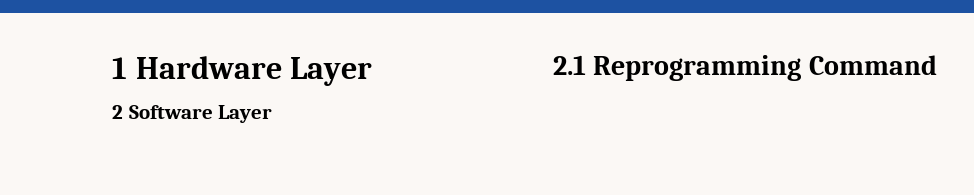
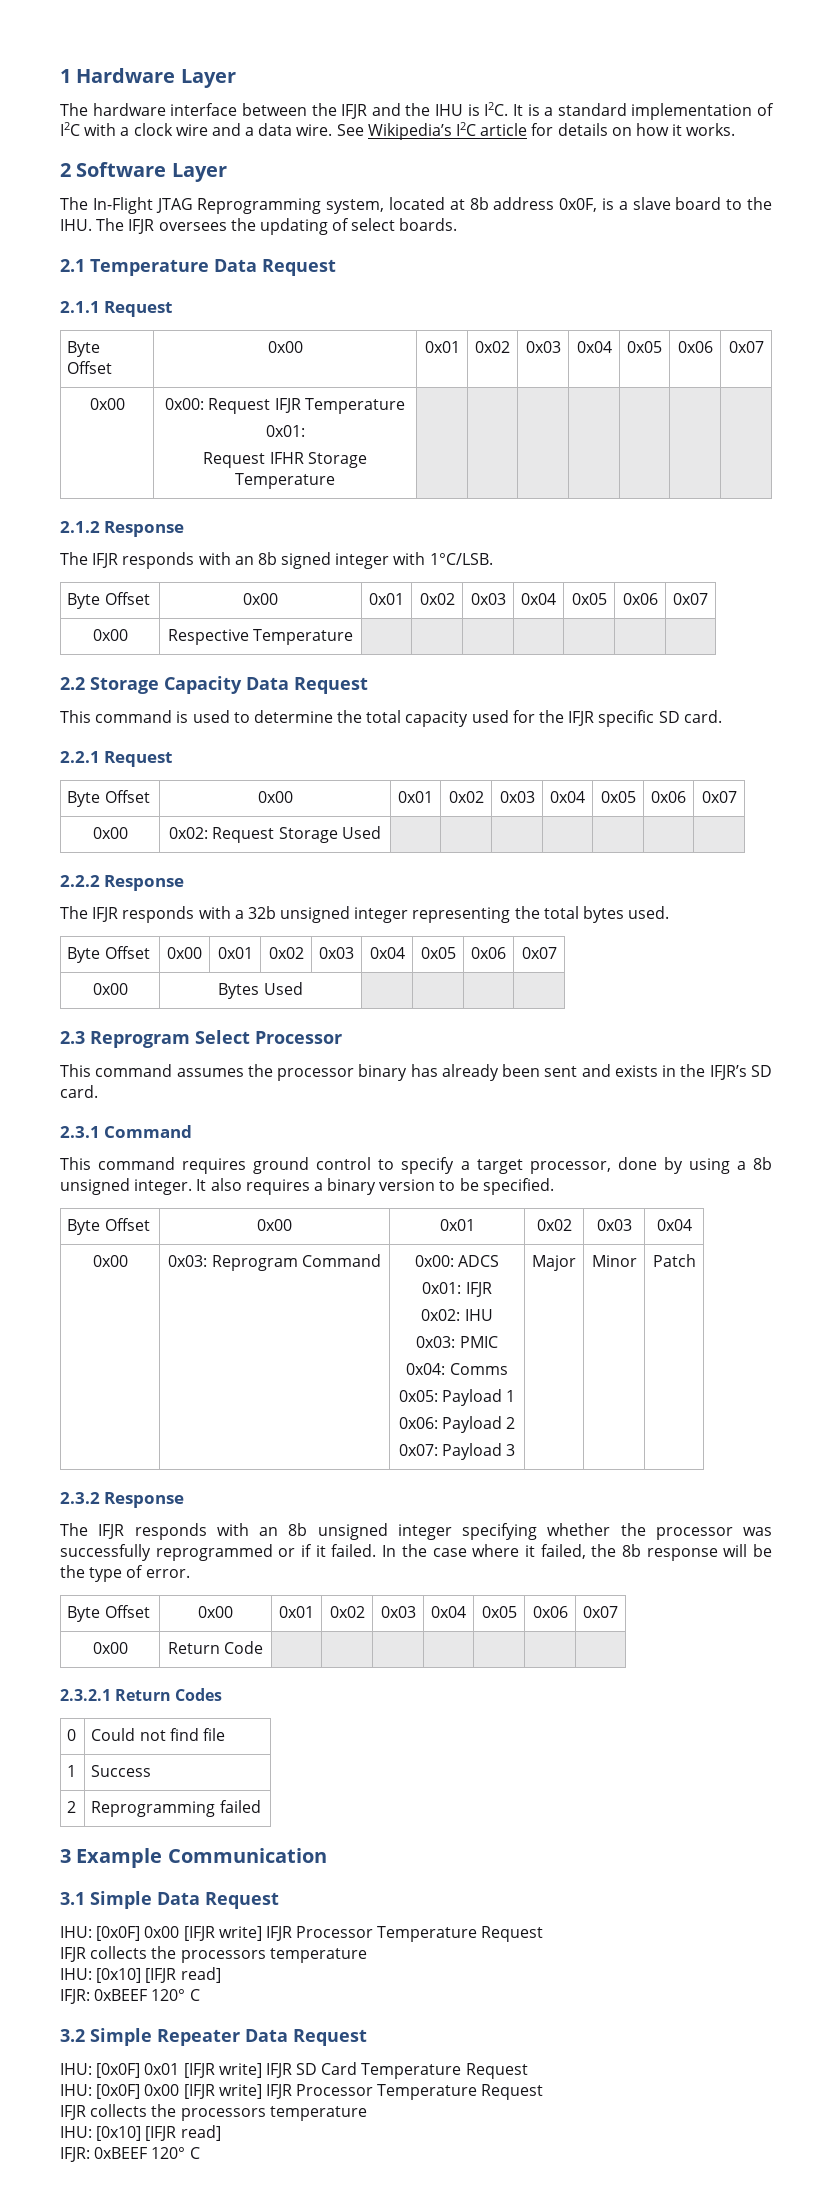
+ The hardware interface between the IFJR and the IHU is I2C. It is a standard implementation of I2C with a clock wire and a data wire. See Wikipedia’s I2C article for details on how it works.
  2 Software Layer
- 2.1 Reprogramming Command
+ The In-Flight JTAG Reprogramming system, located at 8b address 0x0F, is a slave board to the IHU. The IFJR oversees the updating of select boards.
+ 2.1 Temperature Data Request
+ 2.1.1 Request
+ Byte Offset | 0x00 | 0x01 | 0x02 | 0x03 | 0x04 | 0x05 | 0x06 | 0x07
+ 0x00 | 0x00: Request IFJR Temperature
+ 0x01:
+ Request IFHR Storage Temperature | | | | | | |
+ 2.1.2 Response
+ The IFJR responds with an 8b signed integer with 1°C/LSB.
+ Byte Offset | 0x00 | 0x01 | 0x02 | 0x03 | 0x04 | 0x05 | 0x06 | 0x07
+ 0x00 | Respective Temperature | | | | | | |
+ 2.2 Storage Capacity Data Request
+ This command is used to determine the total capacity used for the IFJR specific SD card.
+ 2.2.1 Request
+ Byte Offset | 0x00 | 0x01 | 0x02 | 0x03 | 0x04 | 0x05 | 0x06 | 0x07
+ 0x00 | 0x02: Request Storage Used | | | | | | |
+ 2.2.2 Response
+ The IFJR responds with a 32b unsigned integer representing the total bytes used.
+ Byte Offset | 0x00 | 0x01 | 0x02 | 0x03 | 0x04 | 0x05 | 0x06 | 0x07
+ 0x00 | Bytes Used | | | |
+ 2.3 Reprogram Select Processor
+ This command assumes the processor binary has already been sent and exists in the IFJR’s SD card.
+ 2.3.1 Command
+ This command requires ground control to specify a target processor, done by using a 8b unsigned integer. It also requires a binary version to be specified.
+ Byte Offset | 0x00 | 0x01 | 0x02 | 0x03 | 0x04
+ 0x00 | 0x03: Reprogram Command | 0x00: ADCS
+ 0x01: IFJR
+ 0x02: IHU
+ 0x03: PMIC
+ 0x04: Comms
+ 0x05: Payload 1
+ 0x06: Payload 2
+ 0x07: Payload 3 | Major | Minor | Patch
+ 2.3.2 Response
+ The IFJR responds with an 8b unsigned integer specifying whether the processor was successfully reprogrammed or if it failed. In the case where it failed, the 8b response will be the type of error.
+ Byte Offset | 0x00 | 0x01 | 0x02 | 0x03 | 0x04 | 0x05 | 0x06 | 0x07
+ 0x00 | Return Code | | | | | | |
+ 2.3.2.1 Return Codes
+ 0 | Could not find file
+ 1 | Success
+ 2 | Reprogramming failed
+ 3 Example Communication
+ 3.1 Simple Data Request
+ IHU: [0x0F] 0x00 [IFJR write] IFJR Processor Temperature Request
+ IFJR collects the processors temperature
+ IHU: [0x10] [IFJR read]
+ IFJR: 0xBEEF 120° C
+ 3.2 Simple Repeater Data Request
+ IHU: [0x0F] 0x01 [IFJR write] IFJR SD Card Temperature Request
+ IHU: [0x0F] 0x00 [IFJR write] IFJR Processor Temperature Request
+ IFJR collects the processors temperature
+ IHU: [0x10] [IFJR read]
+ IFJR: 0xBEEF 120° C

